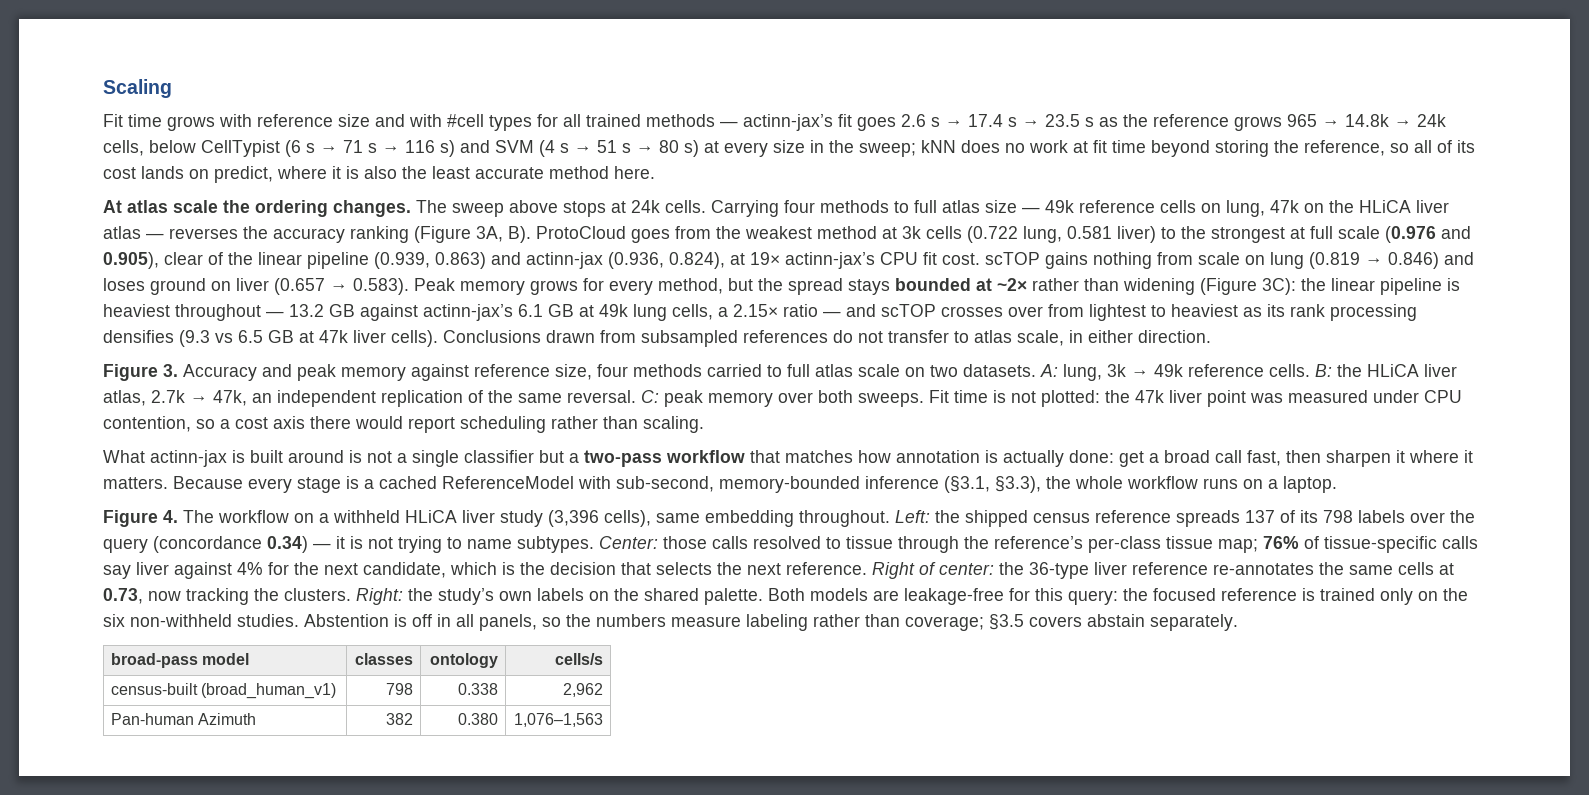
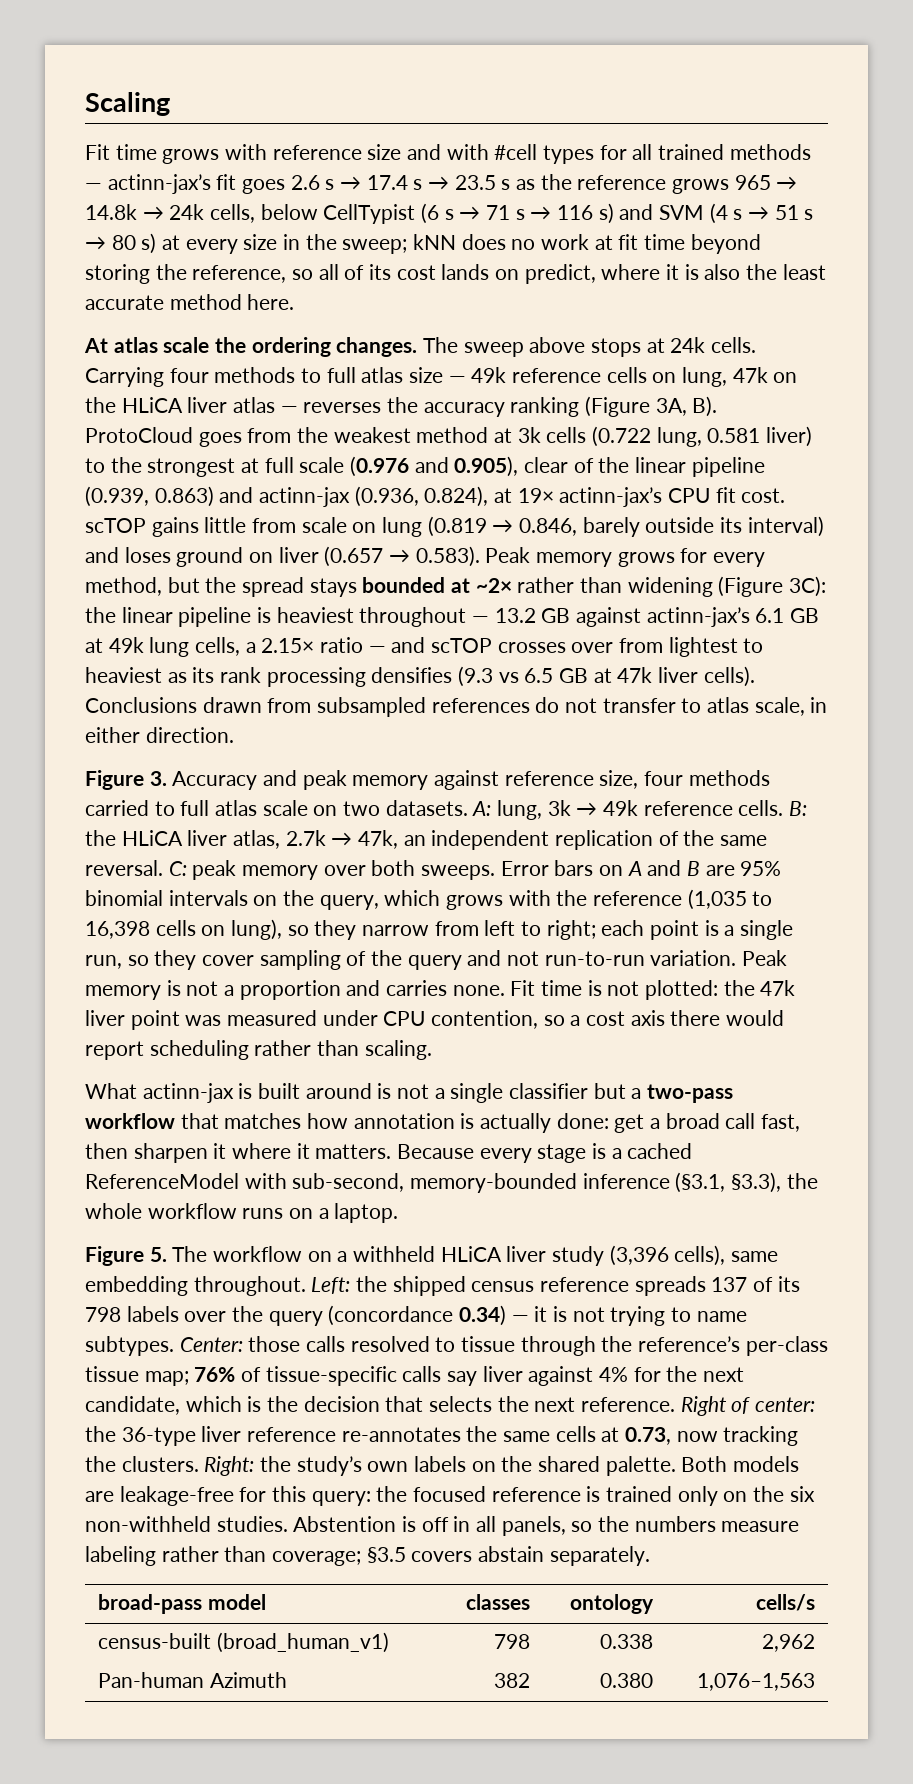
- Carrying four methods to full atlas size — 49k reference cells on lung, 47k on the HLiCA liver atlas — reverses the accuracy ranking (Figure 3A, B). ProtoCloud goes from the weakest method at 3k cells (0.722 lung, 0.581 liver) to the strongest at full scale (0.976 and 0.905), clear of the linear pipeline (0.939, 0.863) and actinn-jax (0.936, 0.824), at 19× actinn-jax’s CPU fit cost. scTOP gains nothing from scale on lung (0.819 → 0.846) and loses ground on liver (0.657 → 0.583). Peak memory grows for every method, but the spread stays bounded at ~2× rather than widening (Figure 3C):
+ Carrying four methods to full atlas size — 49k reference cells on lung, 47k on the HLiCA liver atlas — reverses the accuracy ranking (Figure 3A, B). ProtoCloud goes from the weakest method at 3k cells (0.722 lung, 0.581 liver) to the strongest at full scale (0.976 and 0.905), clear of the linear pipeline (0.939, 0.863) and actinn-jax (0.936, 0.824), at 19× actinn-jax’s CPU fit cost. scTOP gains little from scale on lung (0.819 → 0.846, barely outside its interval) and loses ground on liver (0.657 → 0.583). Peak memory grows for every method, but the spread stays bounded at ~2× rather than widening (Figure 3C):
+ Error bars on A and B are 95% binomial intervals on the query, which grows with the reference (1,035 to 16,398 cells on lung), so they narrow from left to right; each point is a single run, so they cover sampling of the query and not run-to-run variation. Peak memory is not a proportion and carries none.
- Figure 4. The workflow on a withheld HLiCA liver study (3,396 cells), same embedding throughout.
+ Figure 5. The workflow on a withheld HLiCA liver study (3,396 cells), same embedding throughout.

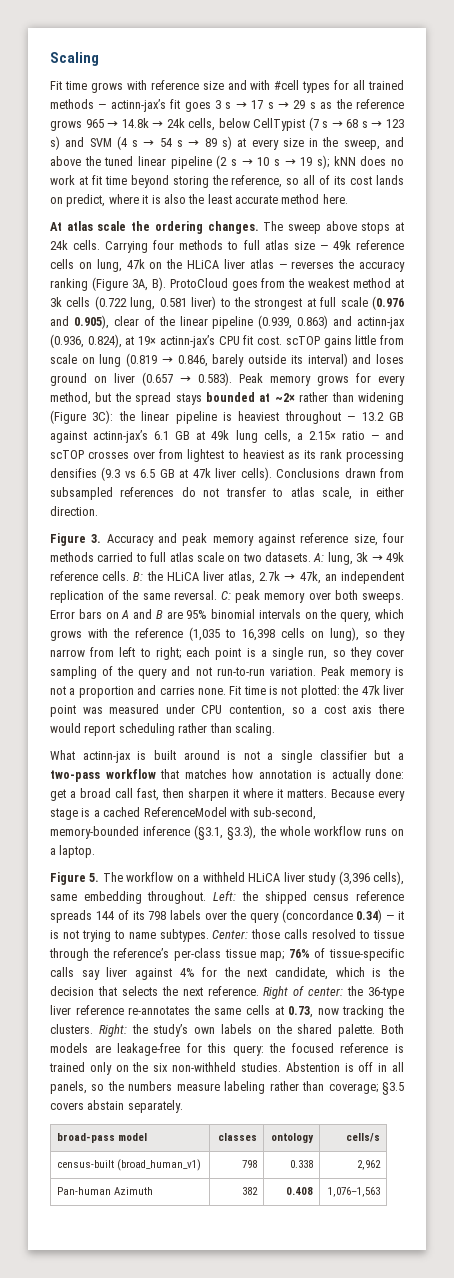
- Fit time grows with reference size and with #cell types for all trained methods — actinn-jax’s fit goes 2.6 s → 17.4 s → 23.5 s as the reference grows 965 → 14.8k → 24k cells, below CellTypist (6 s → 71 s → 116 s) and SVM (4 s → 51 s → 80 s) at every size in the sweep;
+ Fit time grows with reference size and with #cell types for all trained methods — actinn-jax’s fit goes 3 s → 17 s → 29 s as the reference grows 965 → 14.8k → 24k cells, below CellTypist (7 s → 68 s → 123 s) and SVM (4 s → 54 s → 89 s) at every size in the sweep, and above the tuned linear pipeline (2 s → 10 s → 19 s);
- Left: the shipped census reference spreads 137 of its 798 labels over the query (concordance 0.34) — it is not trying to name subtypes.
+ Left: the shipped census reference spreads 144 of its 798 labels over the query (concordance 0.34) — it is not trying to name subtypes.
- Pan-human Azimuth | 382 | 0.380 | 1,076–1,563
+ Pan-human Azimuth | 382 | 0.408 | 1,076–1,563

